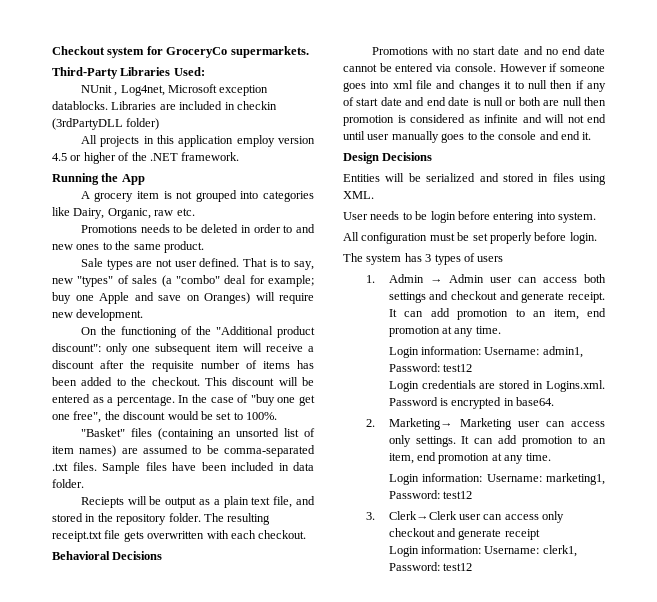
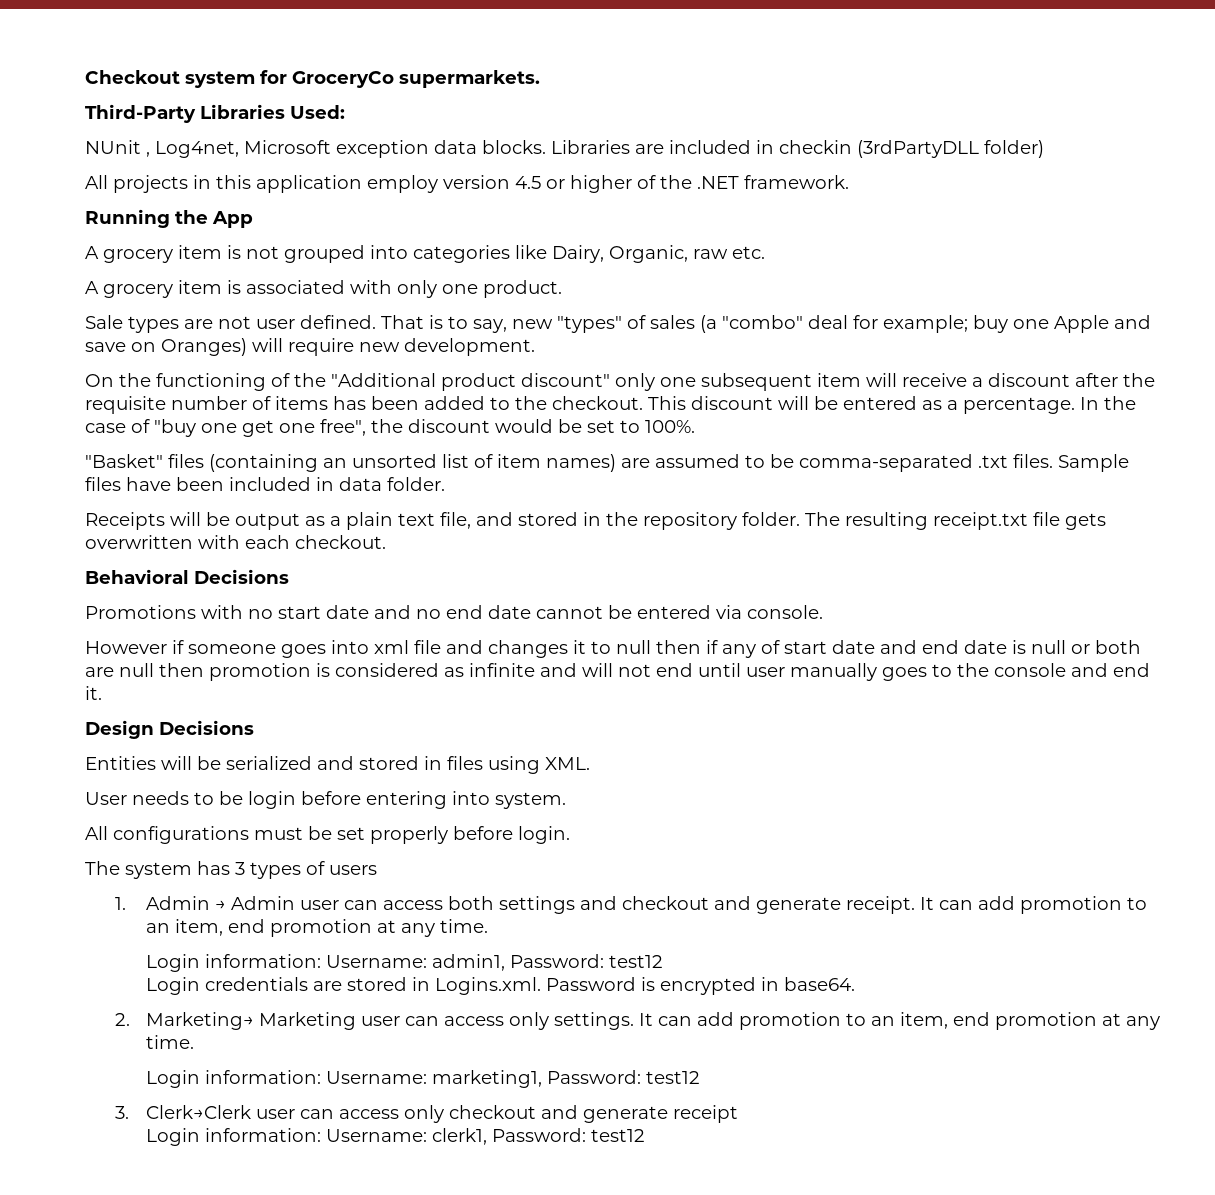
- NUnit , Log4net, Microsoft exception datablocks.
+ NUnit , Log4net, Microsoft exception data blocks.
- Promotions needs to be deleted in order to and new ones to the same product.
+ A grocery item is associated with only one product.
- On the functioning of the "Additional product discount": only one subsequent item will receive a discount after the requisite number of items has been added to the checkout.
+ On the functioning of the "Additional product discount" only one subsequent item will receive a discount after the requisite number of items has been added to the checkout.
- Reciepts will be output as a plain text file, and stored in the repository folder.
+ Receipts will be output as a plain text file, and stored in the repository folder.
- Promotions with no start date and no end date cannot be entered via console. However if someone goes into xml file and changes it to null then if any of start date and end date is null or both are null then promotion is considered as infinite and will not end until user manually goes to the console and end it.
+ Promotions with no start date and no end date cannot be entered via console.
+ However if someone goes into xml file and changes it to null then if any of start date and end date is null or both are null then promotion is considered as infinite and will not end until user manually goes to the console and end it.
- All configuration must be set properly before login.
+ All configurations must be set properly before login.

